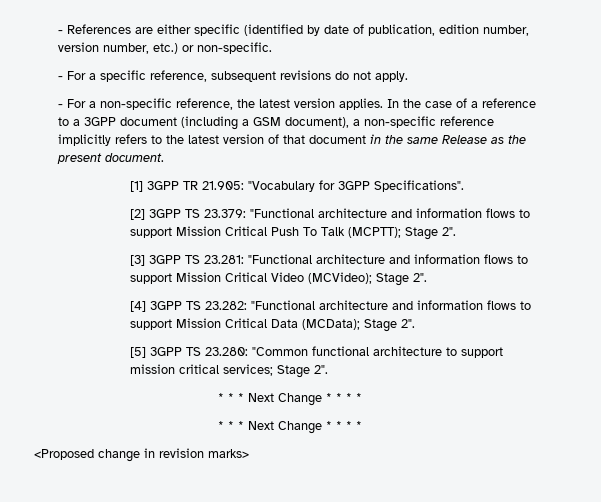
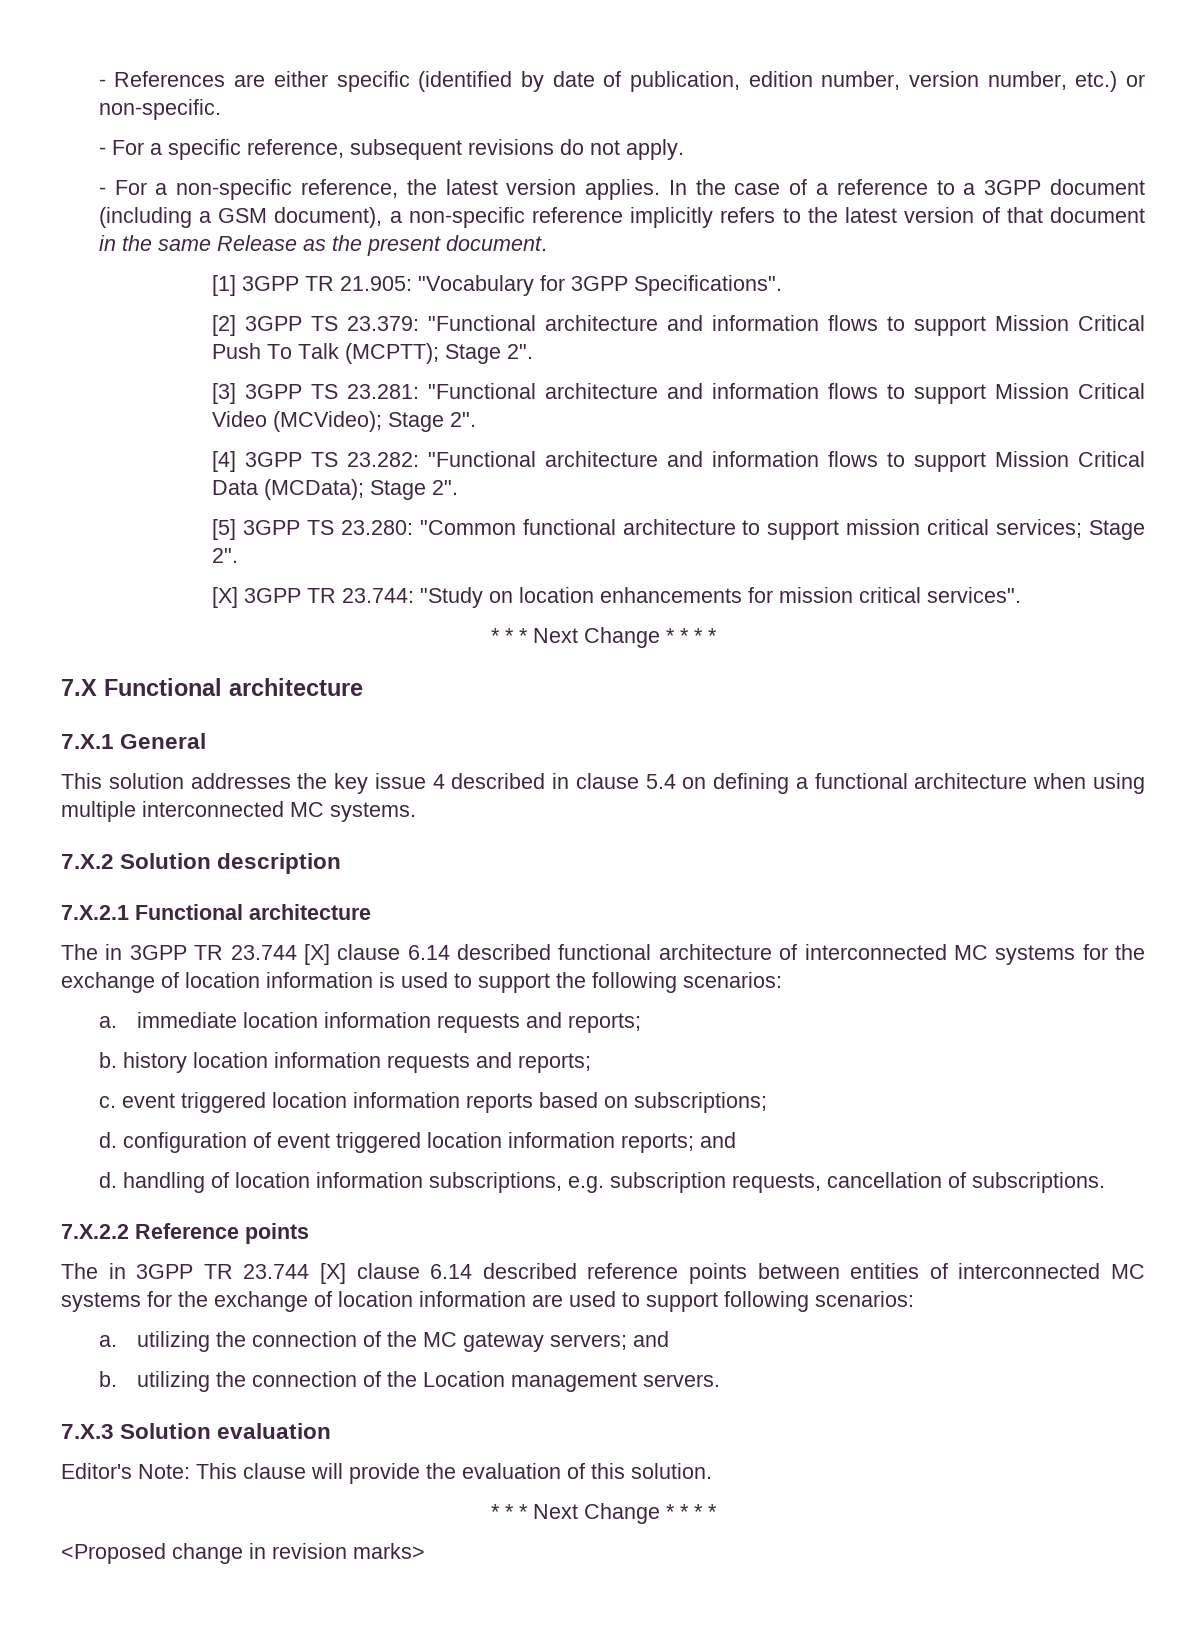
  [5] 3GPP TS 23.280: "Common functional architecture to support mission critical services; Stage 2".
+ [X] 3GPP TR 23.744: "Study on location enhancements for mission critical services".
  * * * Next Change * * * *
+ 7.X Functional architecture
+ 7.X.1 General
+ This solution addresses the key issue 4 described in clause 5.4 on defining a functional architecture when using multiple interconnected MC systems.
+ 7.X.2 Solution description
+ 7.X.2.1 Functional architecture
+ The in 3GPP TR 23.744 [X] clause 6.14 described functional architecture of interconnected MC systems for the exchange of location information is used to support the following scenarios:
+ a. immediate location information requests and reports;
+ b. history location information requests and reports;
+ c. event triggered location information reports based on subscriptions;
+ d. configuration of event triggered location information reports; and
+ d. handling of location information subscriptions, e.g. subscription requests, cancellation of subscriptions.
+ 7.X.2.2 Reference points
+ The in 3GPP TR 23.744 [X] clause 6.14 described reference points between entities of interconnected MC systems for the exchange of location information are used to support following scenarios:
+ a. utilizing the connection of the MC gateway servers; and
+ b. utilizing the connection of the Location management servers.
+ 7.X.3 Solution evaluation
+ Editor's Note: This clause will provide the evaluation of this solution.

